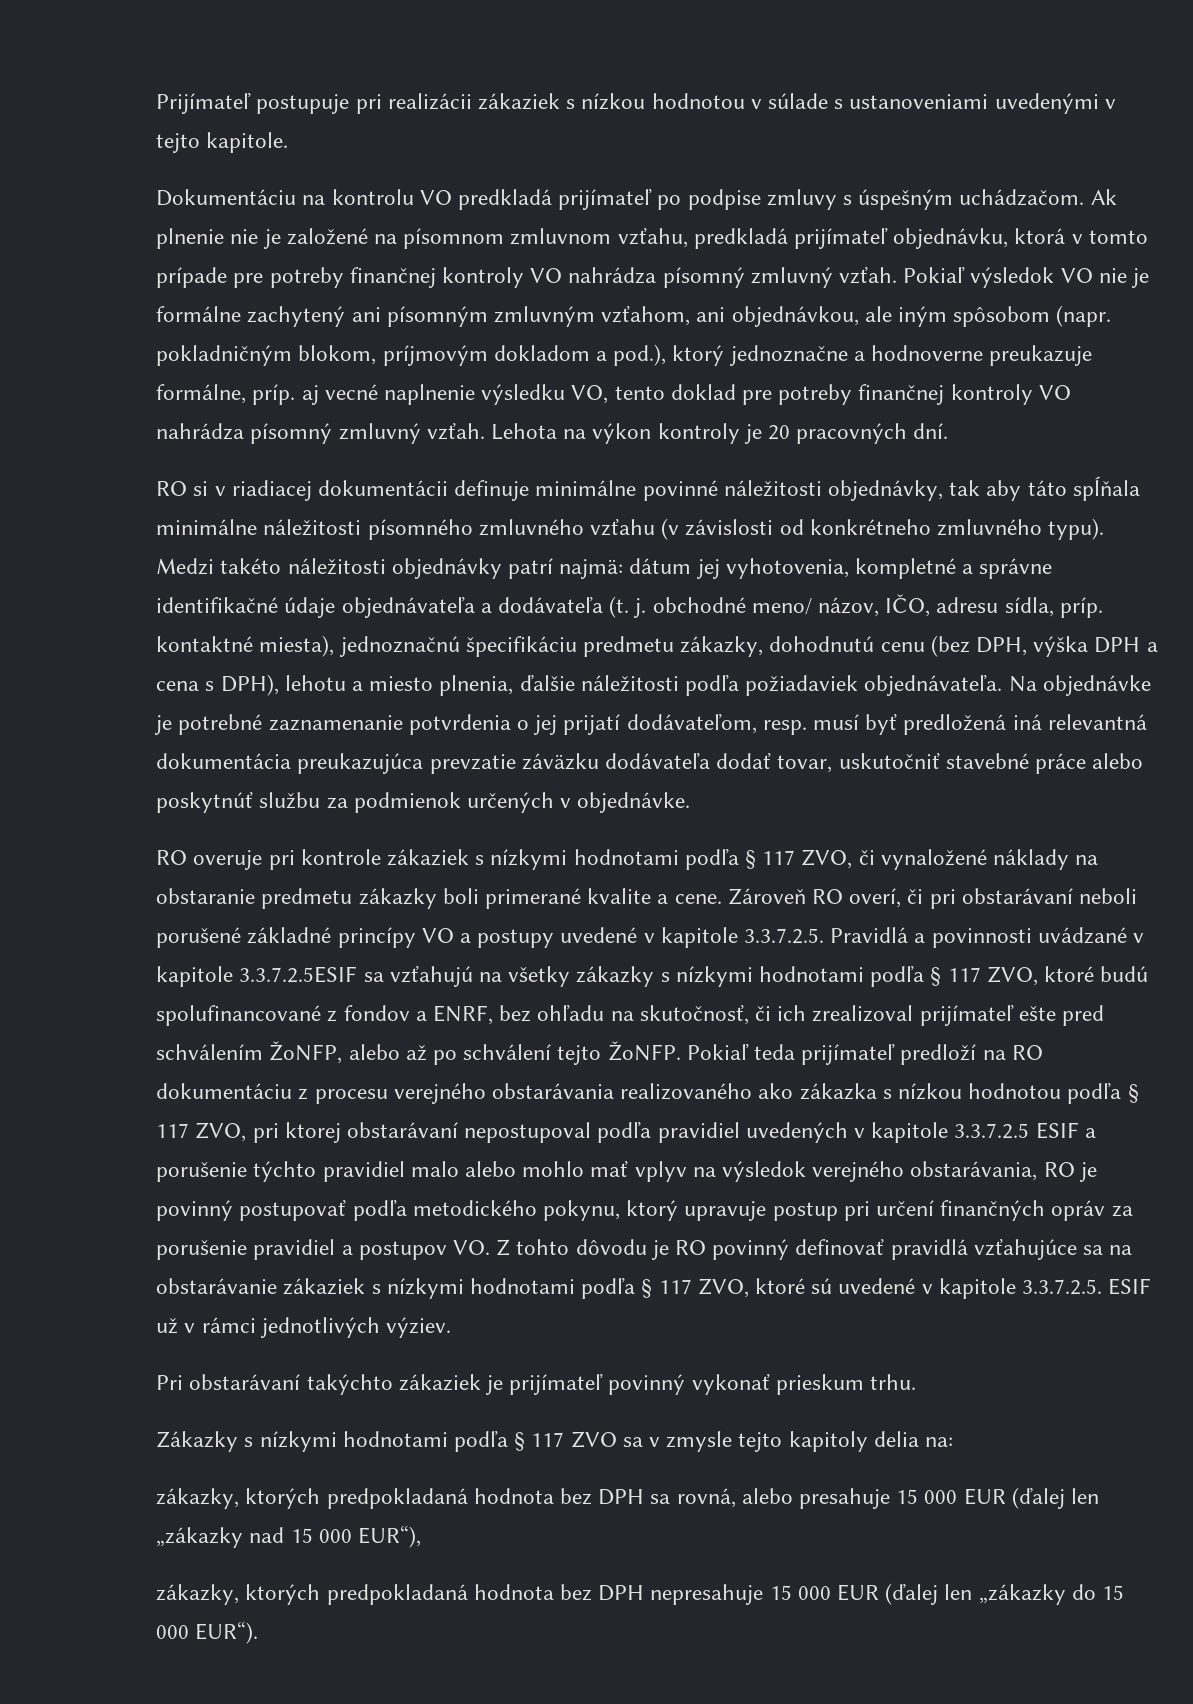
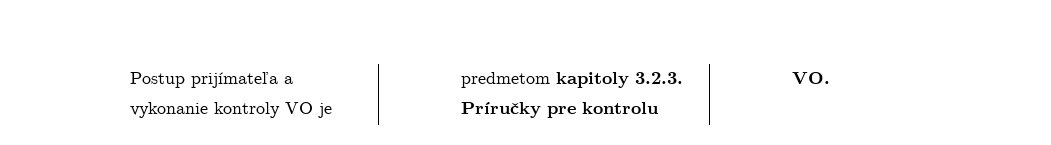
- Prijímateľ postupuje pri realizácii zákaziek s nízkou hodnotou v súlade s ustanoveniami uvedenými v tejto kapitole.
- Dokumentáciu na kontrolu VO predkladá prijímateľ po podpise zmluvy s úspešným uchádzačom. Ak plnenie nie je založené na písomnom zmluvnom vzťahu, predkladá prijímateľ objednávku, ktorá v tomto prípade pre potreby finančnej kontroly VO nahrádza písomný zmluvný vzťah. Pokiaľ výsledok VO nie je formálne zachytený ani písomným zmluvným vzťahom, ani objednávkou, ale iným spôsobom (napr. pokladničným blokom, príjmovým dokladom a pod.), ktorý jednoznačne a hodnoverne preukazuje formálne, príp. aj vecné naplnenie výsledku VO, tento doklad pre potreby finančnej kontroly VO nahrádza písomný zmluvný vzťah. Lehota na výkon kontroly je 20 pracovných dní.
- RO si v riadiacej dokumentácii definuje minimálne povinné náležitosti objednávky, tak aby táto spĺňala minimálne náležitosti písomného zmluvného vzťahu (v závislosti od konkrétneho zmluvného typu). Medzi takéto náležitosti objednávky patrí najmä: dátum jej vyhotovenia, kompletné a správne identifikačné údaje objednávateľa a dodávateľa (t. j. obchodné meno/ názov, IČO, adresu sídla, príp. kontaktné miesta), jednoznačnú špecifikáciu predmetu zákazky, dohodnutú cenu (bez DPH, výška DPH a cena s DPH), lehotu a miesto plnenia, ďalšie náležitosti podľa požiadaviek objednávateľa. Na objednávke je potrebné zaznamenanie potvrdenia o jej prijatí dodávateľom, resp. musí byť predložená iná relevantná dokumentácia preukazujúca prevzatie záväzku dodávateľa dodať tovar, uskutočniť stavebné práce alebo poskytnúť službu za podmienok určených v objednávke.
- RO overuje pri kontrole zákaziek s nízkymi hodnotami podľa § 117 ZVO, či vynaložené náklady na obstaranie predmetu zákazky boli primerané kvalite a cene. Zároveň RO overí, či pri obstarávaní neboli porušené základné princípy VO a postupy uvedené v kapitole 3.3.7.2.5. Pravidlá a povinnosti uvádzané v kapitole 3.3.7.2.5ESIF sa vzťahujú na všetky zákazky s nízkymi hodnotami podľa § 117 ZVO, ktoré budú spolufinancované z fondov a ENRF, bez ohľadu na skutočnosť, či ich zrealizoval prijímateľ ešte pred schválením ŽoNFP, alebo až po schválení tejto ŽoNFP. Pokiaľ teda prijímateľ predloží na RO dokumentáciu z procesu verejného obstarávania realizovaného ako zákazka s nízkou hodnotou podľa § 117 ZVO, pri ktorej obstarávaní nepostupoval podľa pravidiel uvedených v kapitole 3.3.7.2.5 ESIF a porušenie týchto pravidiel malo alebo mohlo mať vplyv na výsledok verejného obstarávania, RO je povinný postupovať podľa metodického pokynu, ktorý upravuje postup pri určení finančných opráv za porušenie pravidiel a postupov VO. Z tohto dôvodu je RO povinný definovať pravidlá vzťahujúce sa na obstarávanie zákaziek s nízkymi hodnotami podľa § 117 ZVO, ktoré sú uvedené v kapitole 3.3.7.2.5. ESIF už v rámci jednotlivých výziev.
- Pri obstarávaní takýchto zákaziek je prijímateľ povinný vykonať prieskum trhu.
- Zákazky s nízkymi hodnotami podľa § 117 ZVO sa v zmysle tejto kapitoly delia na:
- zákazky, ktorých predpokladaná hodnota bez DPH sa rovná, alebo presahuje 15 000 EUR (ďalej len „zákazky nad 15 000 EUR“),
- zákazky, ktorých predpokladaná hodnota bez DPH nepresahuje 15 000 EUR (ďalej len „zákazky do 15 000 EUR“).
+ Postup prijímateľa a vykonanie kontroly VO je predmetom kapitoly 3.2.3. Príručky pre kontrolu VO.

